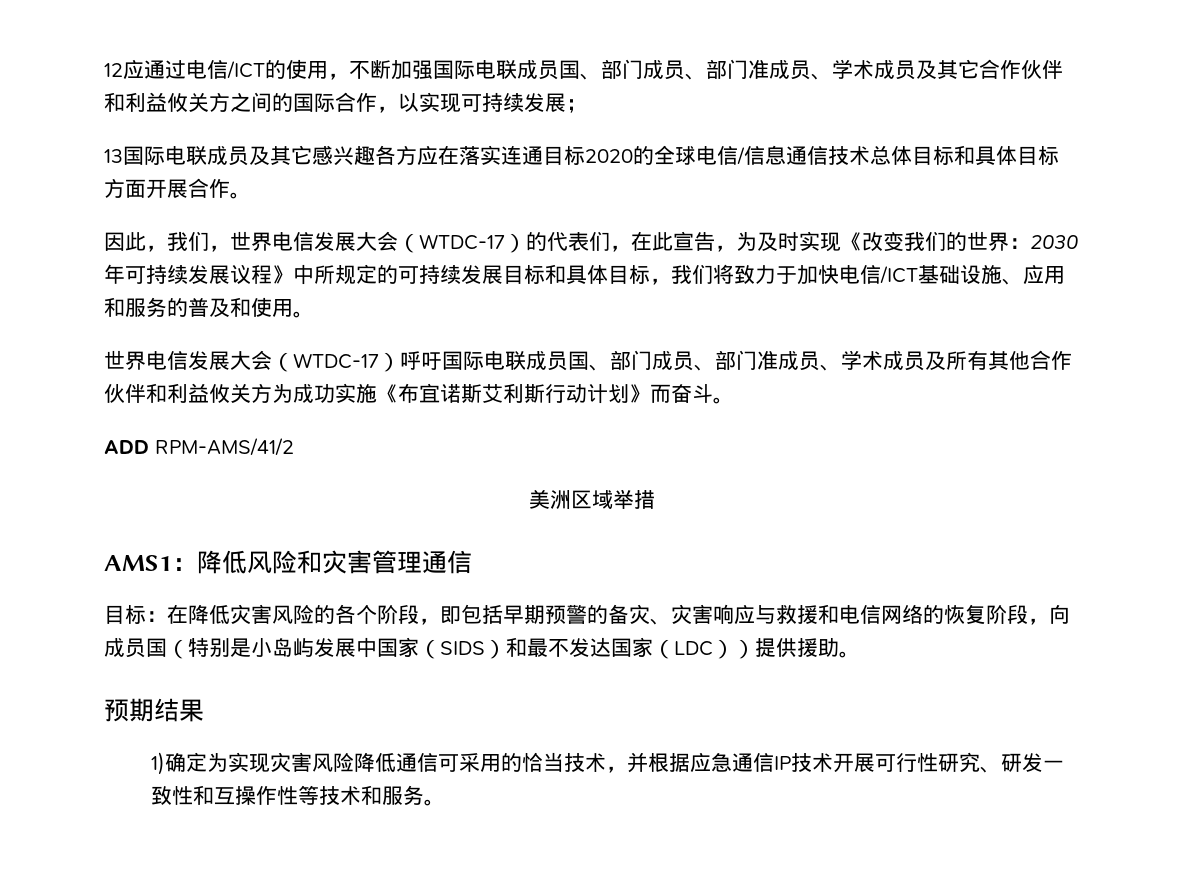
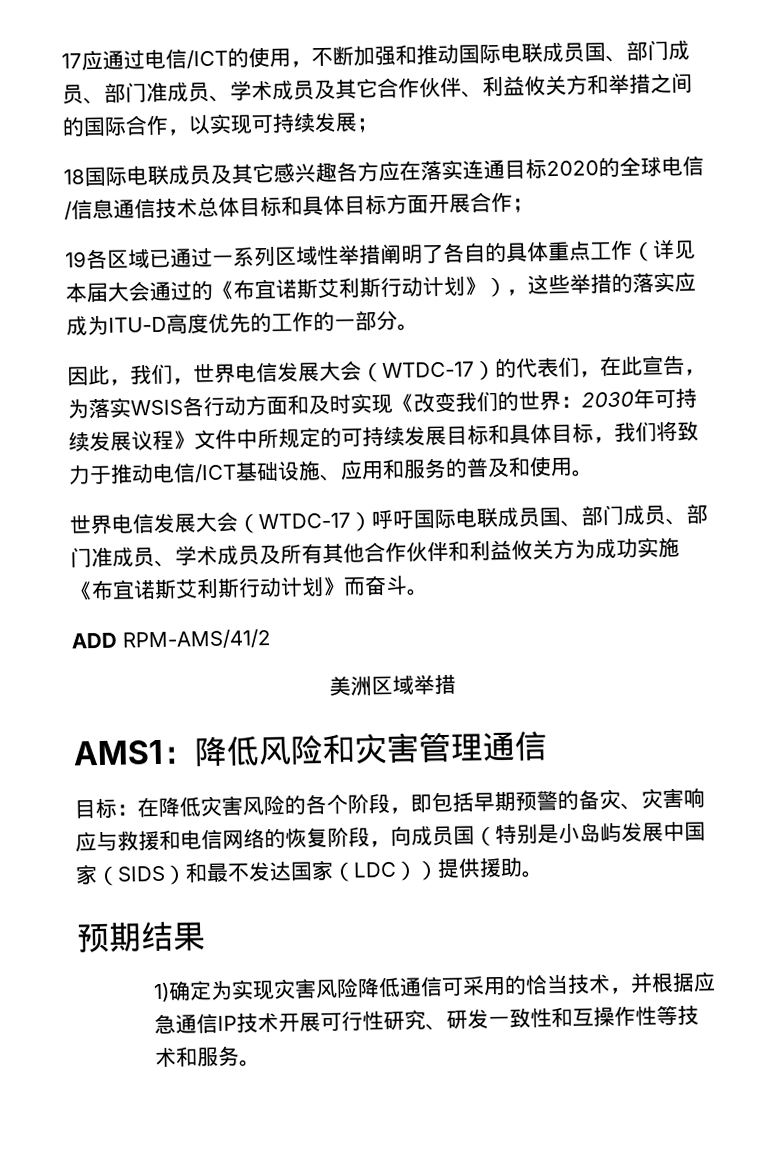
- 12应通过电信/ICT的使用，不断加强国际电联成员国、部门成员、部门准成员、学术成员及其它合作伙伴和利益攸关方之间的国际合作，以实现可持续发展；
+ 17应通过电信/ICT的使用，不断加强和推动国际电联成员国、部门成员、部门准成员、学术成员及其它合作伙伴、利益攸关方和举措之间的国际合作，以实现可持续发展；
- 13国际电联成员及其它感兴趣各方应在落实连通目标2020的全球电信/信息通信技术总体目标和具体目标方面开展合作。
+ 18国际电联成员及其它感兴趣各方应在落实连通目标2020的全球电信/信息通信技术总体目标和具体目标方面开展合作；
+ 19各区域已通过一系列区域性举措阐明了各自的具体重点工作（详见本届大会通过的《布宜诺斯艾利斯行动计划》），这些举措的落实应成为ITU-D高度优先的工作的一部分。
- 因此，我们，世界电信发展大会（WTDC-17）的代表们，在此宣告，为及时实现《改变我们的世界：2030年可持续发展议程》中所规定的可持续发展目标和具体目标，我们将致力于加快电信/ICT基础设施、应用和服务的普及和使用。
+ 因此，我们，世界电信发展大会（WTDC-17）的代表们，在此宣告，为落实WSIS各行动方面和及时实现《改变我们的世界：2030年可持续发展议程》文件中所规定的可持续发展目标和具体目标，我们将致力于推动电信/ICT基础设施、应用和服务的普及和使用。

